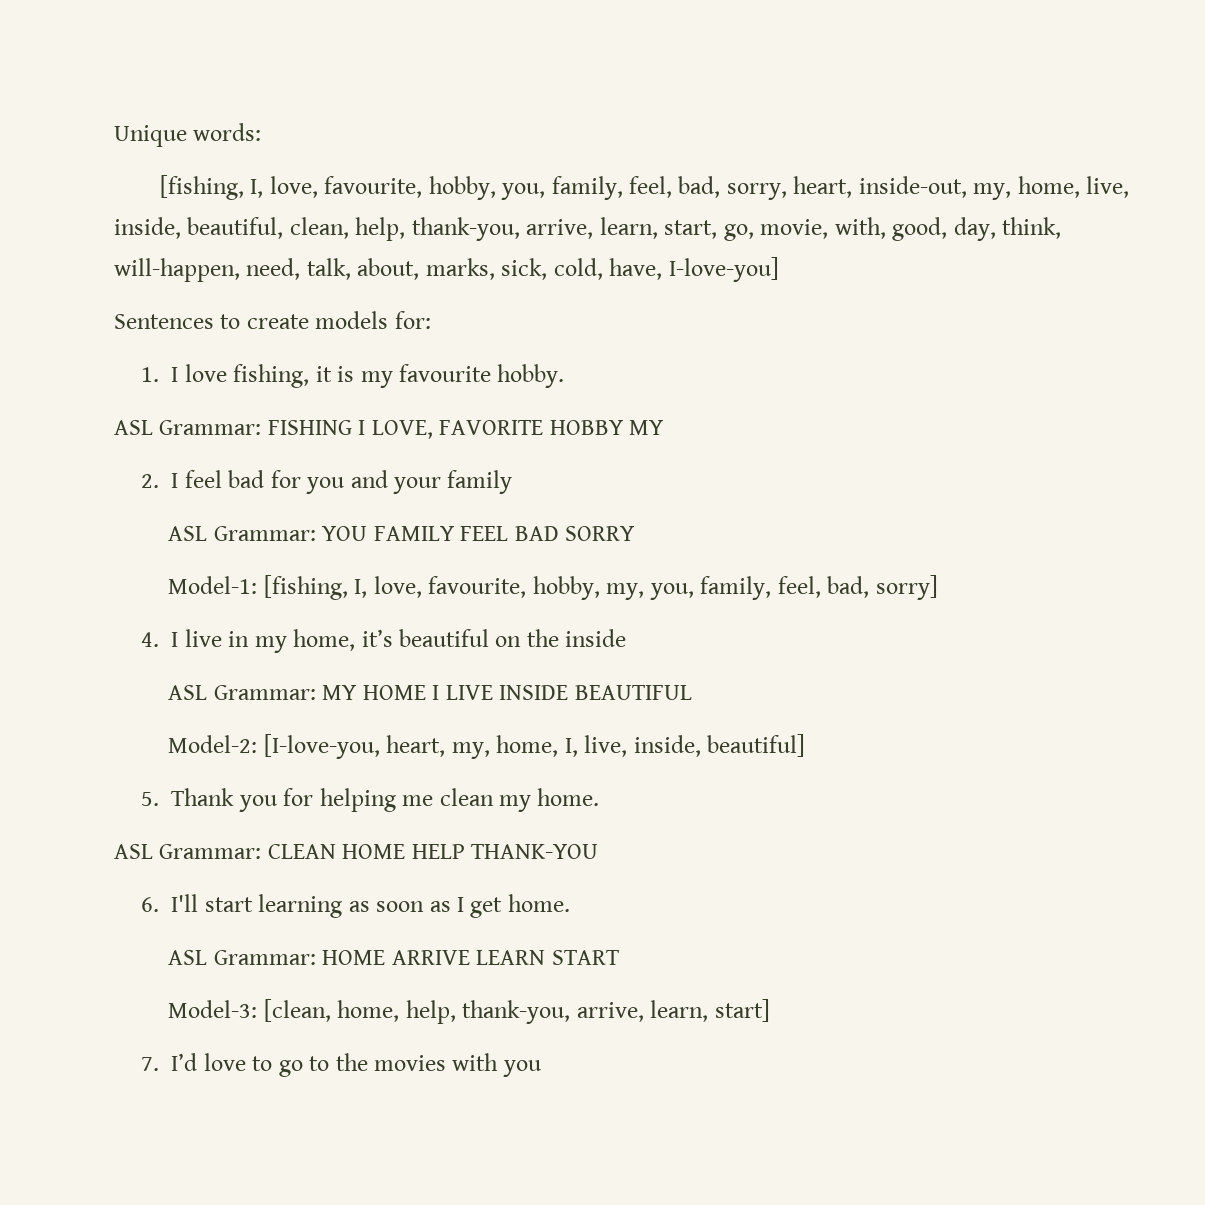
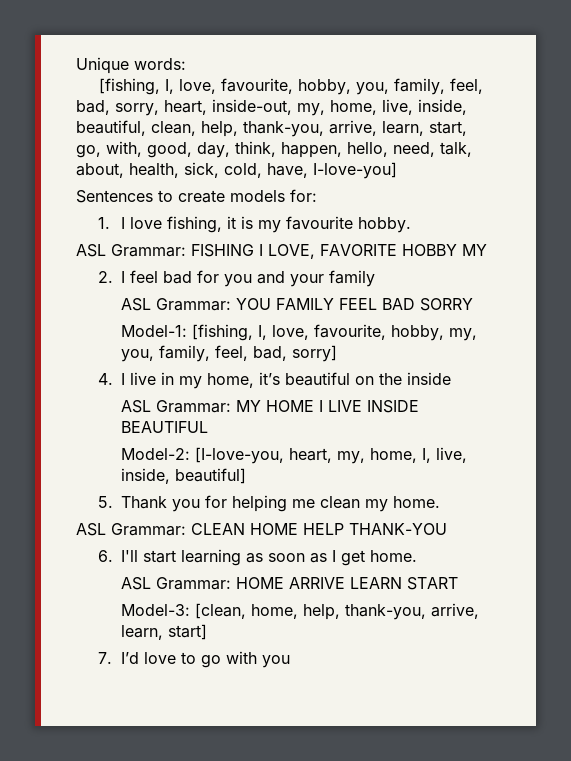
- [fishing, I, love, favourite, hobby, you, family, feel, bad, sorry, heart, inside-out, my, home, live, inside, beautiful, clean, help, thank-you, arrive, learn, start, go, movie, with, good, day, think, will-happen, need, talk, about, marks, sick, cold, have, I-love-you]
+ [fishing, I, love, favourite, hobby, you, family, feel, bad, sorry, heart, inside-out, my, home, live, inside, beautiful, clean, help, thank-you, arrive, learn, start, go, with, good, day, think, happen, hello, need, talk, about, health, sick, cold, have, I-love-you]
- 7. I’d love to go to the movies with you
+ 7. I’d love to go with you

